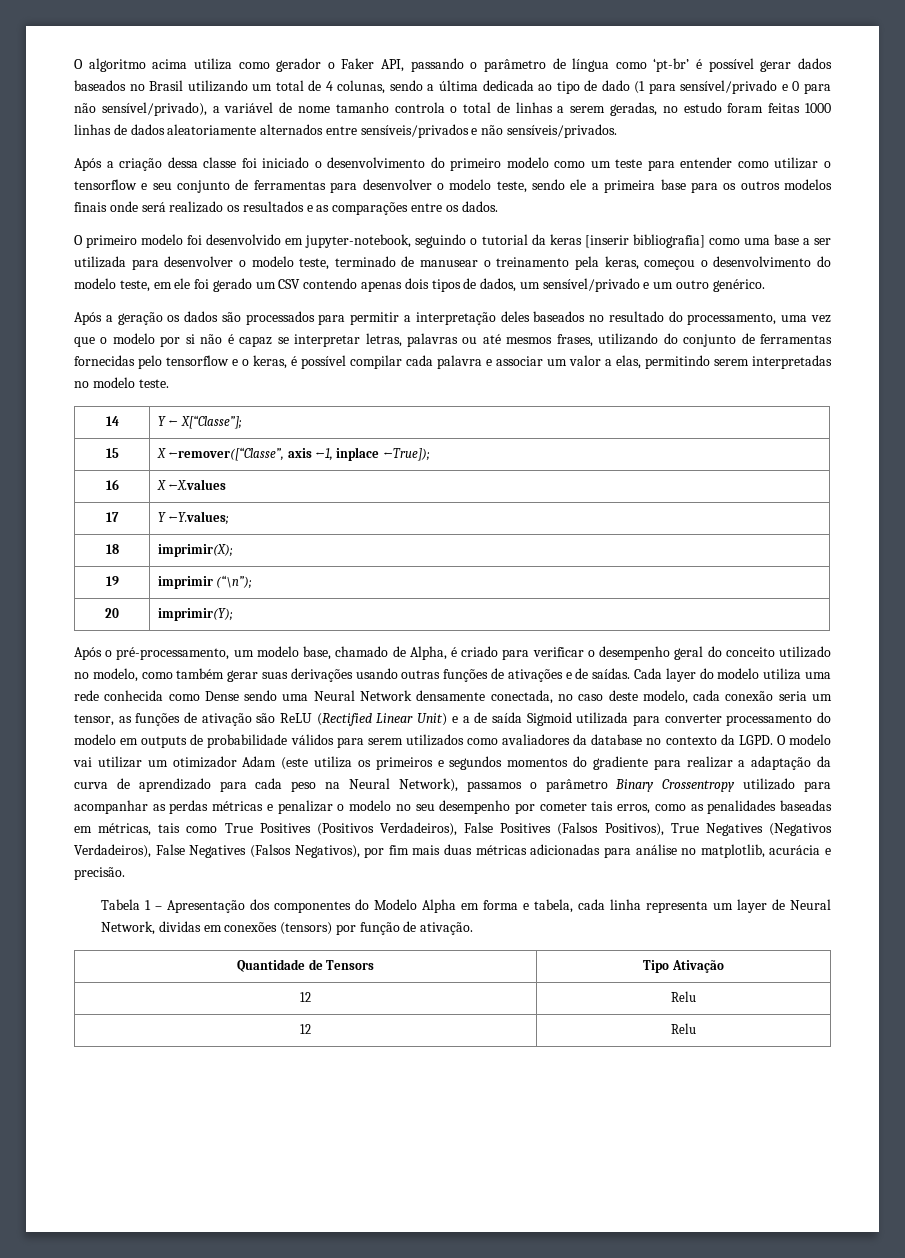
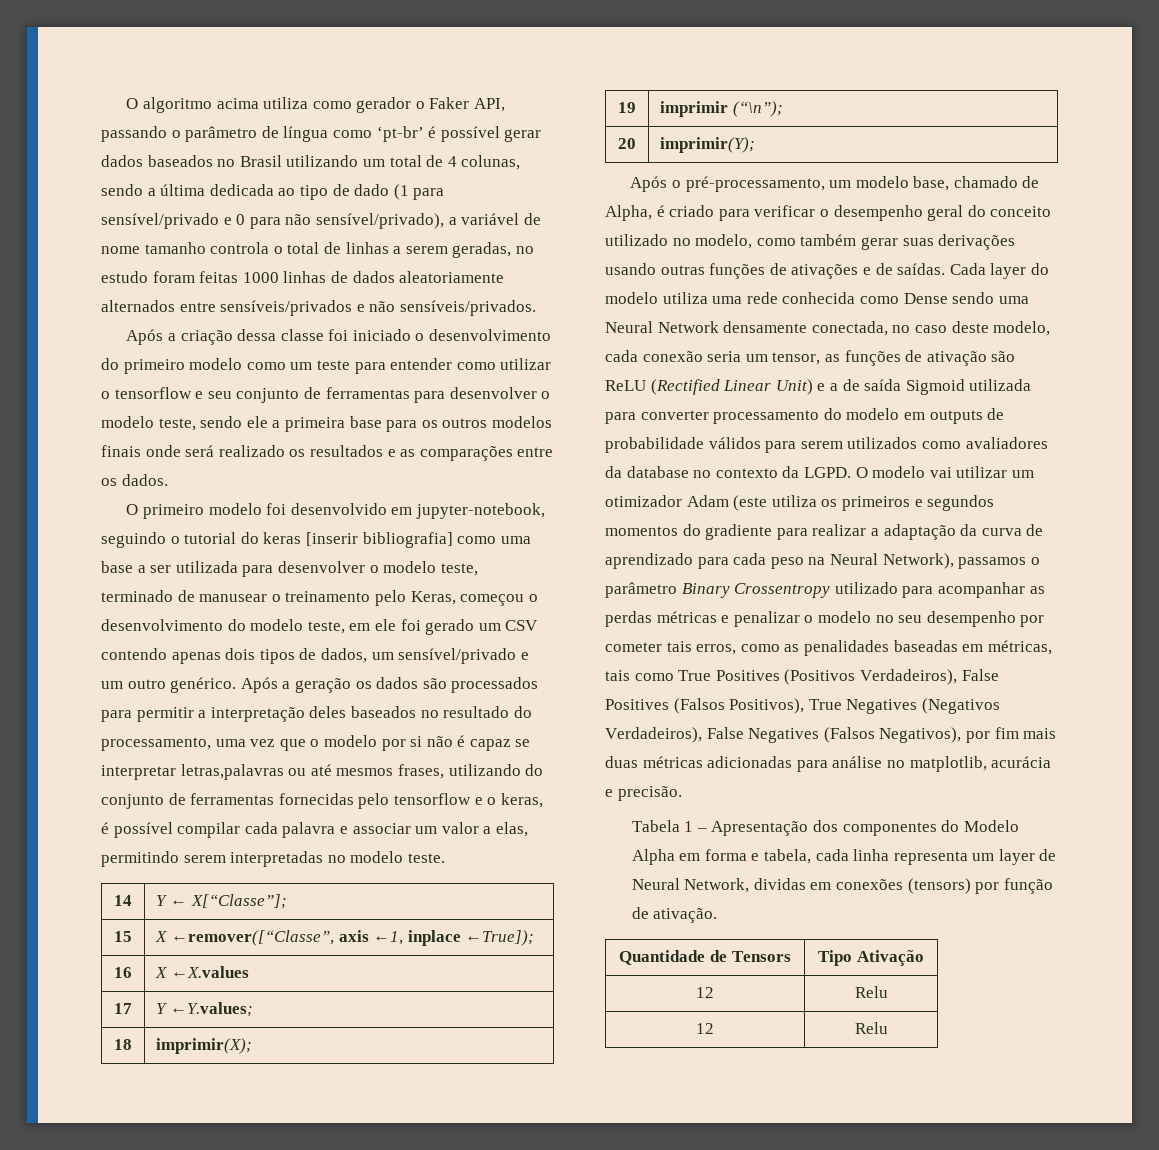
- O primeiro modelo foi desenvolvido em jupyter-notebook, seguindo o tutorial da keras [inserir bibliografia] como uma base a ser utilizada para desenvolver o modelo teste, terminado de manusear o treinamento pela keras, começou o desenvolvimento do modelo teste, em ele foi gerado um CSV contendo apenas dois tipos de dados, um sensível/privado e um outro genérico.
- Após a geração os dados são processados para permitir a interpretação deles baseados no resultado do processamento, uma vez que o modelo por si não é capaz se interpretar letras, palavras ou até mesmos frases, utilizando do conjunto de ferramentas fornecidas pelo tensorflow e o keras, é possível compilar cada palavra e associar um valor a elas, permitindo serem interpretadas no modelo teste.
+ O primeiro modelo foi desenvolvido em jupyter-notebook, seguindo o tutorial do keras [inserir bibliografia] como uma base a ser utilizada para desenvolver o modelo teste, terminado de manusear o treinamento pelo Keras, começou o desenvolvimento do modelo teste, em ele foi gerado um CSV contendo apenas dois tipos de dados, um sensível/privado e um outro genérico. Após a geração os dados são processados para permitir a interpretação deles baseados no resultado do processamento, uma vez que o modelo por si não é capaz se interpretar letras,palavras ou até mesmos frases, utilizando do conjunto de ferramentas fornecidas pelo tensorflow e o keras, é possível compilar cada palavra e associar um valor a elas, permitindo serem interpretadas no modelo teste.

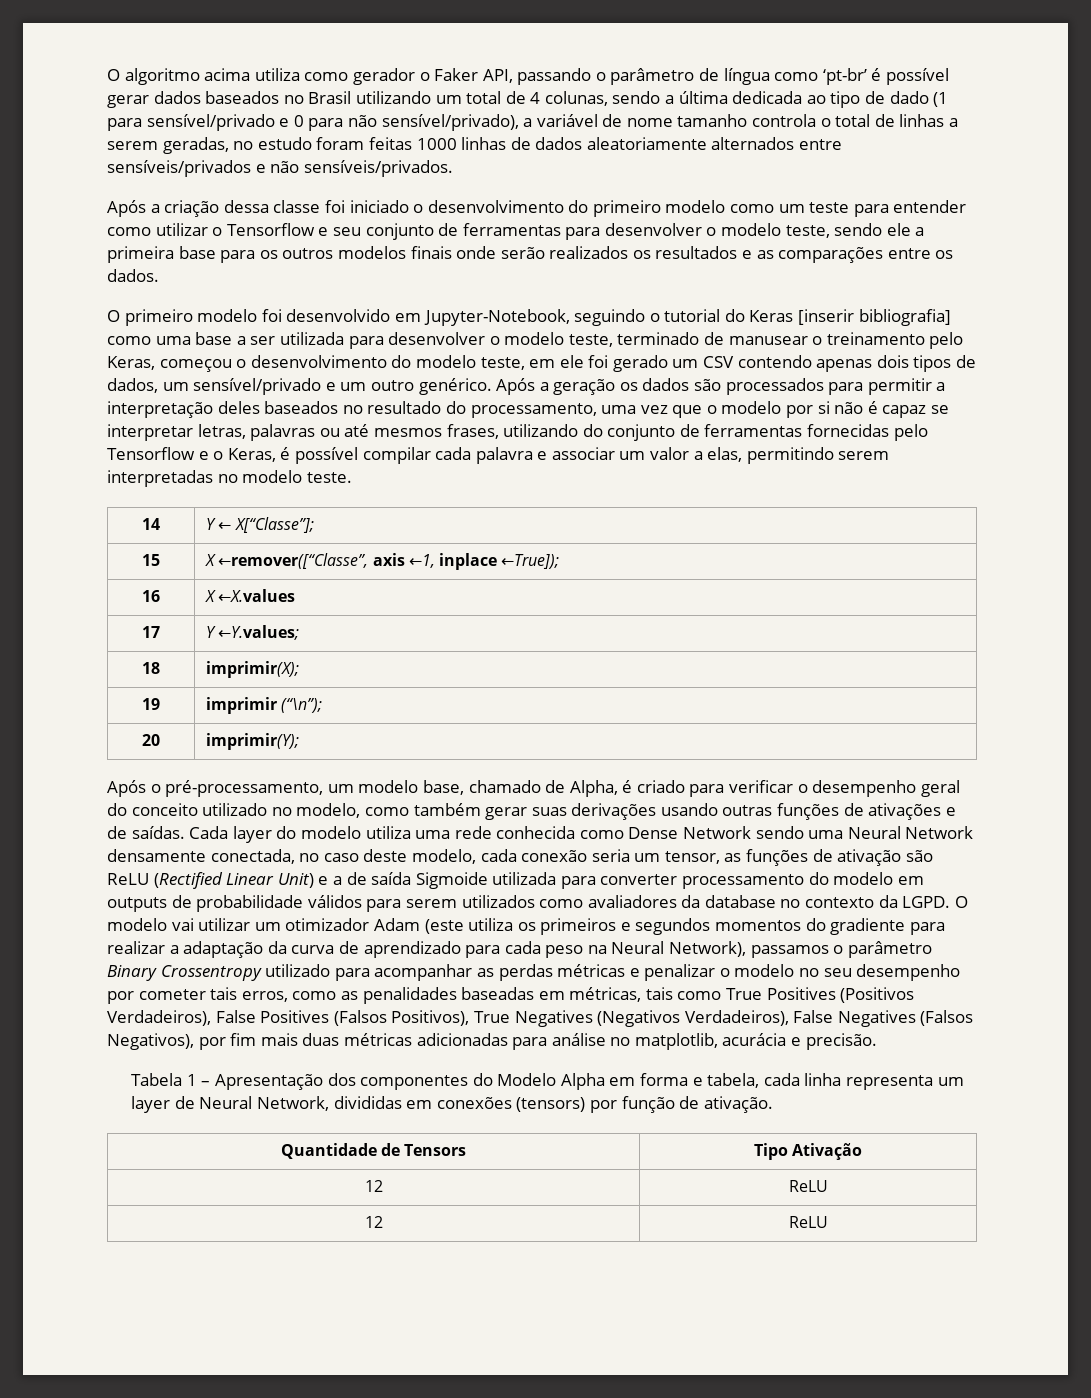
- Após a criação dessa classe foi iniciado o desenvolvimento do primeiro modelo como um teste para entender como utilizar o tensorflow e seu conjunto de ferramentas para desenvolver o modelo teste, sendo ele a primeira base para os outros modelos finais onde será realizado os resultados e as comparações entre os dados.
+ Após a criação dessa classe foi iniciado o desenvolvimento do primeiro modelo como um teste para entender como utilizar o Tensorflow e seu conjunto de ferramentas para desenvolver o modelo teste, sendo ele a primeira base para os outros modelos finais onde serão realizados os resultados e as comparações entre os dados.
- O primeiro modelo foi desenvolvido em jupyter-notebook, seguindo o tutorial do keras [inserir bibliografia] como uma base a ser utilizada para desenvolver o modelo teste, terminado de manusear o treinamento pelo Keras, começou o desenvolvimento do modelo teste, em ele foi gerado um CSV contendo apenas dois tipos de dados, um sensível/privado e um outro genérico.
+ O primeiro modelo foi desenvolvido em Jupyter-Notebook, seguindo o tutorial do Keras [inserir bibliografia] como uma base a ser utilizada para desenvolver o modelo teste, terminado de manusear o treinamento pelo Keras, começou o desenvolvimento do modelo teste, em ele foi gerado um CSV contendo apenas dois tipos de dados, um sensível/privado e um outro genérico.
- Após a geração os dados são processados para permitir a interpretação deles baseados no resultado do processamento, uma vez que o modelo por si não é capaz se interpretar letras,palavras ou até mesmos frases, utilizando do conjunto de ferramentas fornecidas pelo tensorflow e o keras, é possível compilar cada palavra e associar um valor a elas, permitindo serem interpretadas no modelo teste.
+ Após a geração os dados são processados para permitir a interpretação deles baseados no resultado do processamento, uma vez que o modelo por si não é capaz se interpretar letras, palavras ou até mesmos frases, utilizando do conjunto de ferramentas fornecidas pelo Tensorflow e o Keras, é possível compilar cada palavra e associar um valor a elas, permitindo serem interpretadas no modelo teste.
- Cada layer do modelo utiliza uma rede conhecida como Dense sendo uma Neural Network densamente conectada, no caso deste modelo, cada conexão seria um tensor, as funções de ativação são ReLU (Rectified Linear Unit) e a de saída Sigmoid utilizada para converter processamento do modelo em outputs de probabilidade válidos para serem utilizados como avaliadores da database no contexto da LGPD.
+ Cada layer do modelo utiliza uma rede conhecida como Dense Network sendo uma Neural Network densamente conectada, no caso deste modelo, cada conexão seria um tensor, as funções de ativação são ReLU (Rectified Linear Unit) e a de saída Sigmoide utilizada para converter processamento do modelo em outputs de probabilidade válidos para serem utilizados como avaliadores da database no contexto da LGPD.
- Tabela 1 – Apresentação dos componentes do Modelo Alpha em forma e tabela, cada linha representa um layer de Neural Network, dividas em conexões (tensors) por função de ativação.
+ Tabela 1 – Apresentação dos componentes do Modelo Alpha em forma e tabela, cada linha representa um layer de Neural Network, divididas em conexões (tensors) por função de ativação.
  Quantidade de Tensors | Tipo Ativação
- 12 | Relu
- 12 | Relu
+ 12 | ReLU
+ 12 | ReLU

